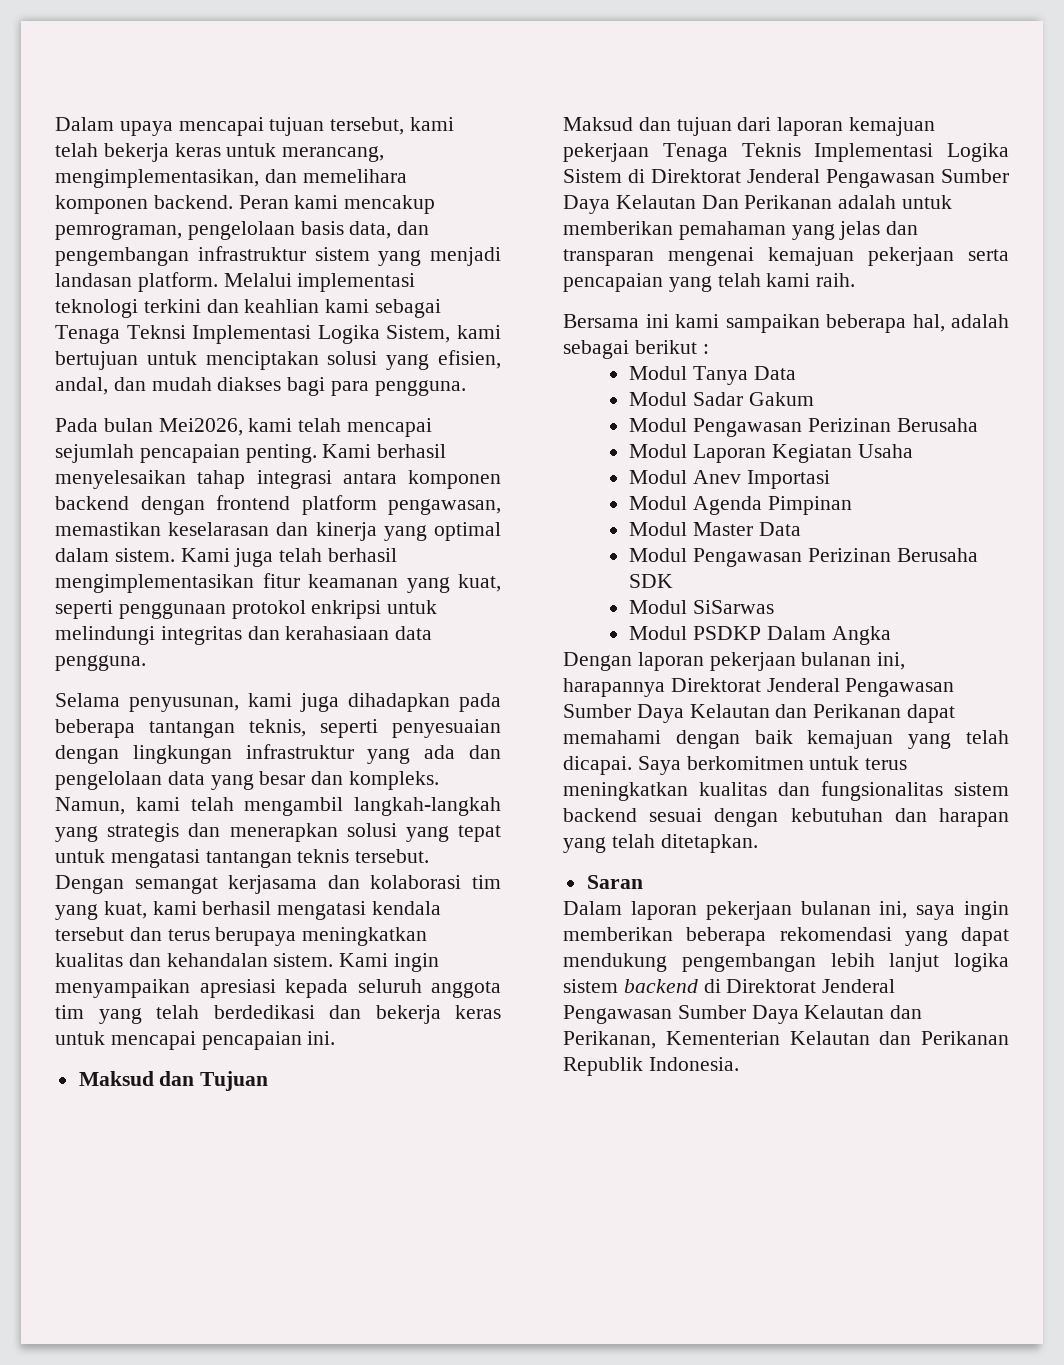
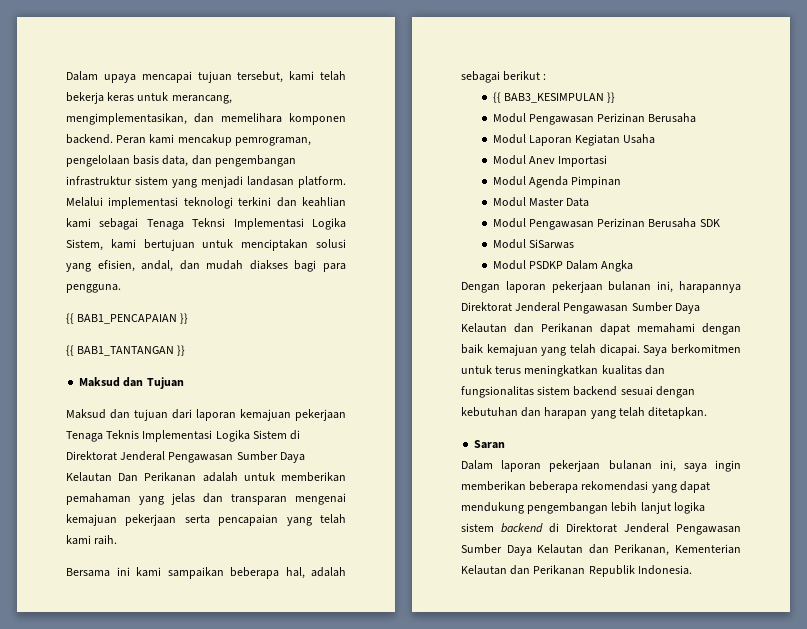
- Pada bulan Mei2026, kami telah mencapai sejumlah pencapaian penting. Kami berhasil menyelesaikan tahap integrasi antara komponen backend dengan frontend platform pengawasan, memastikan keselarasan dan kinerja yang optimal dalam sistem. Kami juga telah berhasil mengimplementasikan fitur keamanan yang kuat, seperti penggunaan protokol enkripsi untuk melindungi integritas dan kerahasiaan data pengguna.
- Selama penyusunan, kami juga dihadapkan pada beberapa tantangan teknis, seperti penyesuaian dengan lingkungan infrastruktur yang ada dan pengelolaan data yang besar dan kompleks. Namun, kami telah mengambil langkah-langkah yang strategis dan menerapkan solusi yang tepat untuk mengatasi tantangan teknis tersebut. Dengan semangat kerjasama dan kolaborasi tim yang kuat, kami berhasil mengatasi kendala tersebut dan terus berupaya meningkatkan kualitas dan kehandalan sistem. Kami ingin menyampaikan apresiasi kepada seluruh anggota tim yang telah berdedikasi dan bekerja keras untuk mencapai pencapaian ini.
+ {{ BAB1_PENCAPAIAN }}
+ {{ BAB1_TANTANGAN }}
- Modul Tanya Data
- Modul Sadar Gakum
+ {{ BAB3_KESIMPULAN }}

